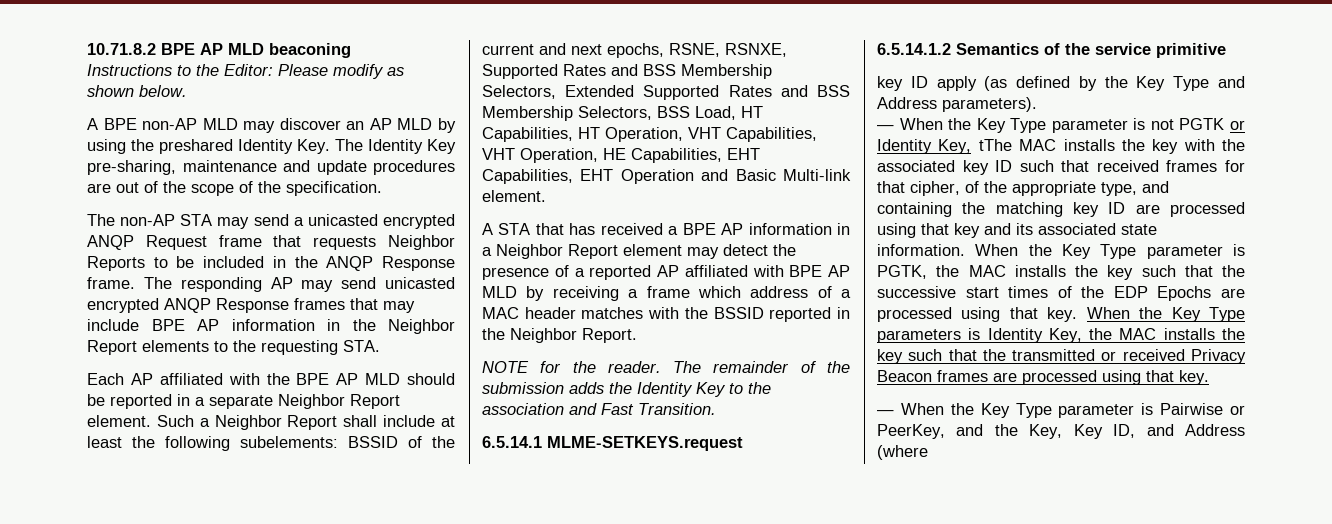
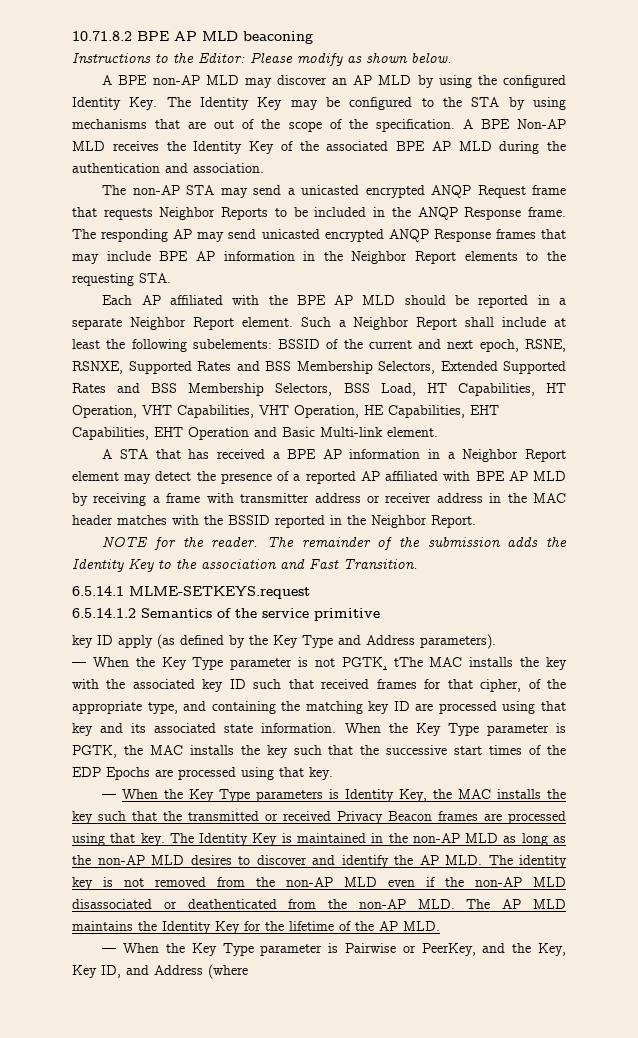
- A BPE non-AP MLD may discover an AP MLD by using the preshared Identity Key. The Identity Key pre-sharing, maintenance and update procedures are out of the scope of the specification.
+ A BPE non-AP MLD may discover an AP MLD by using the configured Identity Key. The Identity Key may be configured to the STA by using mechanisms that are out of the scope of the specification. A BPE Non-AP MLD receives the Identity Key of the associated BPE AP MLD during the authentication and association.
- Such a Neighbor Report shall include at least the following subelements: BSSID of the current and next epochs, RSNE, RSNXE, Supported Rates and BSS Membership Selectors, Extended Supported Rates and BSS Membership Selectors, BSS Load, HT Capabilities, HT Operation, VHT Capabilities, VHT Operation, HE Capabilities, EHT Capabilities, EHT Operation and Basic Multi-link element.
+ Such a Neighbor Report shall include at least the following subelements: BSSID of the current and next epoch, RSNE, RSNXE, Supported Rates and BSS Membership Selectors, Extended Supported Rates and BSS Membership Selectors, BSS Load, HT Capabilities, HT Operation, VHT Capabilities, VHT Operation, HE Capabilities, EHT Capabilities, EHT Operation and Basic Multi-link element.
- A STA that has received a BPE AP information in a Neighbor Report element may detect the presence of a reported AP affiliated with BPE AP MLD by receiving a frame which address of a MAC header matches with the BSSID reported in the Neighbor Report.
+ A STA that has received a BPE AP information in a Neighbor Report element may detect the presence of a reported AP affiliated with BPE AP MLD by receiving a frame with transmitter address or receiver address in the MAC header matches with the BSSID reported in the Neighbor Report.
- — When the Key Type parameter is not PGTK or Identity Key, tThe MAC installs the key with the associated key ID such that received frames for that cipher, of the appropriate type, and containing the matching key ID are processed using that key and its associated state information.
+ — When the Key Type parameter is not PGTK, tThe MAC installs the key with the associated key ID such that received frames for that cipher, of the appropriate type, and containing the matching key ID are processed using that key and its associated state information.
- When the Key Type parameter is PGTK, the MAC installs the key such that the successive start times of the EDP Epochs are processed using that key. When the Key Type parameters is Identity Key, the MAC installs the key such that the transmitted or received Privacy Beacon frames are processed using that key.
+ When the Key Type parameter is PGTK, the MAC installs the key such that the successive start times of the EDP Epochs are processed using that key.
+ –– When the Key Type parameters is Identity Key, the MAC installs the key such that the transmitted or received Privacy Beacon frames are processed using that key. The Identity Key is maintained in the non-AP MLD as long as the non-AP MLD desires to discover and identify the AP MLD. The identity key is not removed from the non-AP MLD even if the non-AP MLD disassociated or deathenticated from the non-AP MLD. The AP MLD maintains the Identity Key for the lifetime of the AP MLD.

